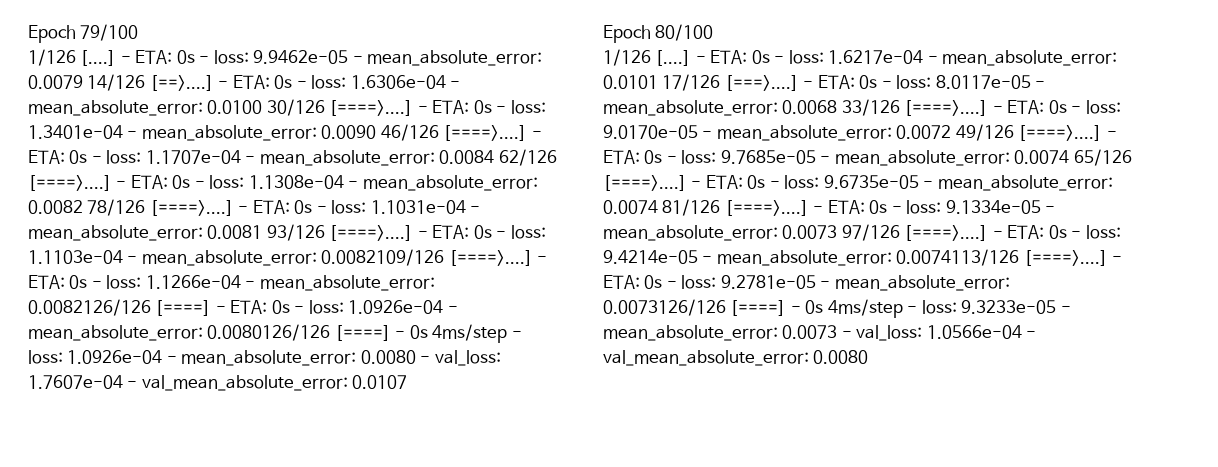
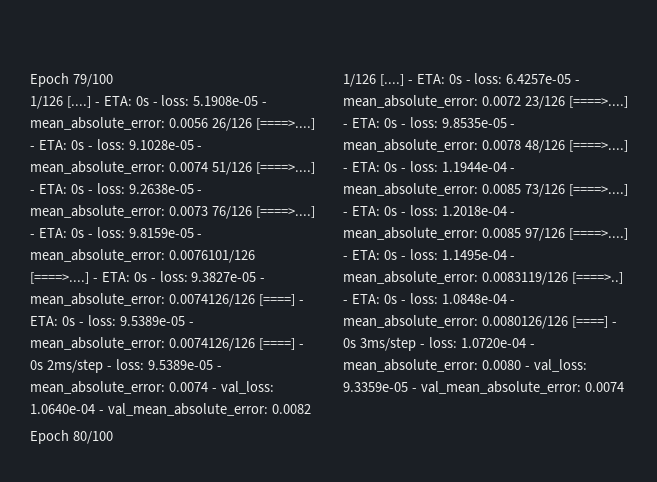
- - ETA: 0s - loss: 9.9462e-05 - mean_absolute_error: 0.0079 14/126 [==>....] - ETA: 0s - loss: 1.6306e-04 - mean_absolute_error: 0.0100 30/126 [====>....] - ETA: 0s - loss: 1.3401e-04 - mean_absolute_error: 0.0090 46/126 [====>....] - ETA: 0s - loss: 1.1707e-04 - mean_absolute_error: 0.0084 62/126 [====>....] - ETA: 0s - loss: 1.1308e-04 - mean_absolute_error: 0.0082 78/126 [====>....] - ETA: 0s - loss: 1.1031e-04 - mean_absolute_error: 0.0081 93/126 [====>....] - ETA: 0s - loss: 1.1103e-04 - mean_absolute_error: 0.0082109/126 [====>....] - ETA: 0s - loss: 1.1266e-04 - mean_absolute_error: 0.0082126/126 [====] - ETA: 0s - loss: 1.0926e-04 - mean_absolute_error: 0.0080126/126 [====] - 0s 4ms/step - loss: 1.0926e-04 - mean_absolute_error: 0.0080 - val_loss: 1.7607e-04 - val_mean_absolute_error: 0.0107
+ - ETA: 0s - loss: 5.1908e-05 - mean_absolute_error: 0.0056 26/126 [====>....] - ETA: 0s - loss: 9.1028e-05 - mean_absolute_error: 0.0074 51/126 [====>....] - ETA: 0s - loss: 9.2638e-05 - mean_absolute_error: 0.0073 76/126 [====>....] - ETA: 0s - loss: 9.8159e-05 - mean_absolute_error: 0.0076101/126 [====>....] - ETA: 0s - loss: 9.3827e-05 - mean_absolute_error: 0.0074126/126 [====] - ETA: 0s - loss: 9.5389e-05 - mean_absolute_error: 0.0074126/126 [====] - 0s 2ms/step - loss: 9.5389e-05 - mean_absolute_error: 0.0074 - val_loss: 1.0640e-04 - val_mean_absolute_error: 0.0082
- - ETA: 0s - loss: 1.6217e-04 - mean_absolute_error: 0.0101 17/126 [===>....] - ETA: 0s - loss: 8.0117e-05 - mean_absolute_error: 0.0068 33/126 [====>....] - ETA: 0s - loss: 9.0170e-05 - mean_absolute_error: 0.0072 49/126 [====>....] - ETA: 0s - loss: 9.7685e-05 - mean_absolute_error: 0.0074 65/126 [====>....] - ETA: 0s - loss: 9.6735e-05 - mean_absolute_error: 0.0074 81/126 [====>....] - ETA: 0s - loss: 9.1334e-05 - mean_absolute_error: 0.0073 97/126 [====>....]
+ - ETA: 0s - loss: 6.4257e-05 - mean_absolute_error: 0.0072 23/126 [====>....] - ETA: 0s - loss: 9.8535e-05 - mean_absolute_error: 0.0078 48/126 [====>....] - ETA: 0s - loss: 1.1944e-04 - mean_absolute_error: 0.0085 73/126 [====>....] - ETA: 0s - loss: 1.2018e-04 - mean_absolute_error: 0.0085 97/126 [====>....]
- - ETA: 0s - loss: 9.4214e-05 - mean_absolute_error: 0.0074113/126 [====>....] - ETA: 0s - loss: 9.2781e-05 - mean_absolute_error: 0.0073126/126 [====] - 0s 4ms/step - loss: 9.3233e-05 - mean_absolute_error: 0.0073 - val_loss: 1.0566e-04 - val_mean_absolute_error: 0.0080
+ - ETA: 0s - loss: 1.1495e-04 - mean_absolute_error: 0.0083119/126 [====>..] - ETA: 0s - loss: 1.0848e-04 - mean_absolute_error: 0.0080126/126 [====] - 0s 3ms/step - loss: 1.0720e-04 - mean_absolute_error: 0.0080 - val_loss: 9.3359e-05 - val_mean_absolute_error: 0.0074

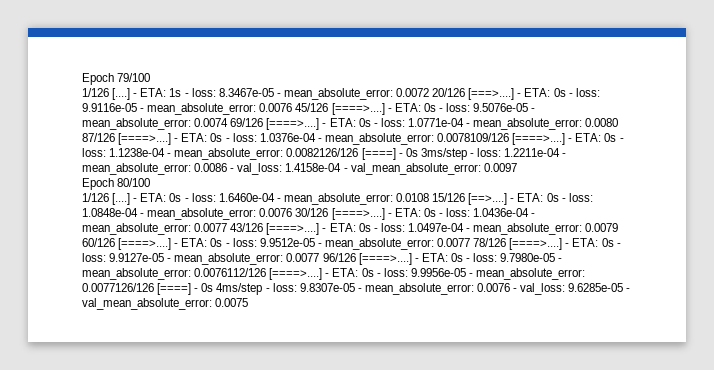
- - ETA: 0s - loss: 5.1908e-05 - mean_absolute_error: 0.0056 26/126 [====>....] - ETA: 0s - loss: 9.1028e-05 - mean_absolute_error: 0.0074 51/126 [====>....] - ETA: 0s - loss: 9.2638e-05 - mean_absolute_error: 0.0073 76/126 [====>....] - ETA: 0s - loss: 9.8159e-05 - mean_absolute_error: 0.0076101/126 [====>....] - ETA: 0s - loss: 9.3827e-05 - mean_absolute_error: 0.0074126/126 [====] - ETA: 0s - loss: 9.5389e-05 - mean_absolute_error: 0.0074126/126 [====] - 0s 2ms/step - loss: 9.5389e-05 - mean_absolute_error: 0.0074 - val_loss: 1.0640e-04 - val_mean_absolute_error: 0.0082
+ - ETA: 1s - loss: 8.3467e-05 - mean_absolute_error: 0.0072 20/126 [===>....] - ETA: 0s - loss: 9.9116e-05 - mean_absolute_error: 0.0076 45/126 [====>....] - ETA: 0s - loss: 9.5076e-05 - mean_absolute_error: 0.0074 69/126 [====>....] - ETA: 0s - loss: 1.0771e-04 - mean_absolute_error: 0.0080 87/126 [====>....] - ETA: 0s - loss: 1.0376e-04 - mean_absolute_error: 0.0078109/126 [====>....] - ETA: 0s - loss: 1.1238e-04 - mean_absolute_error: 0.0082126/126 [====] - 0s 3ms/step - loss: 1.2211e-04 - mean_absolute_error: 0.0086 - val_loss: 1.4158e-04 - val_mean_absolute_error: 0.0097
- - ETA: 0s - loss: 6.4257e-05 - mean_absolute_error: 0.0072 23/126 [====>....] - ETA: 0s - loss: 9.8535e-05 - mean_absolute_error: 0.0078 48/126 [====>....] - ETA: 0s - loss: 1.1944e-04 - mean_absolute_error: 0.0085 73/126 [====>....] - ETA: 0s - loss: 1.2018e-04 - mean_absolute_error: 0.0085 97/126 [====>....] - ETA: 0s - loss: 1.1495e-04 - mean_absolute_error: 0.0083119/126 [====>..]
+ - ETA: 0s - loss: 1.6460e-04 - mean_absolute_error: 0.0108 15/126 [==>....]
- - ETA: 0s - loss: 1.0848e-04 - mean_absolute_error: 0.0080126/126 [====] - 0s 3ms/step - loss: 1.0720e-04 - mean_absolute_error: 0.0080 - val_loss: 9.3359e-05 - val_mean_absolute_error: 0.0074
+ - ETA: 0s - loss: 1.0848e-04 - mean_absolute_error: 0.0076 30/126 [====>....] - ETA: 0s - loss: 1.0436e-04 - mean_absolute_error: 0.0077 43/126 [====>....] - ETA: 0s - loss: 1.0497e-04 - mean_absolute_error: 0.0079 60/126 [====>....] - ETA: 0s - loss: 9.9512e-05 - mean_absolute_error: 0.0077 78/126 [====>....] - ETA: 0s - loss: 9.9127e-05 - mean_absolute_error: 0.0077 96/126 [====>....] - ETA: 0s - loss: 9.7980e-05 - mean_absolute_error: 0.0076112/126 [====>....] - ETA: 0s - loss: 9.9956e-05 - mean_absolute_error: 0.0077126/126 [====] - 0s 4ms/step - loss: 9.8307e-05 - mean_absolute_error: 0.0076 - val_loss: 9.6285e-05 - val_mean_absolute_error: 0.0075

